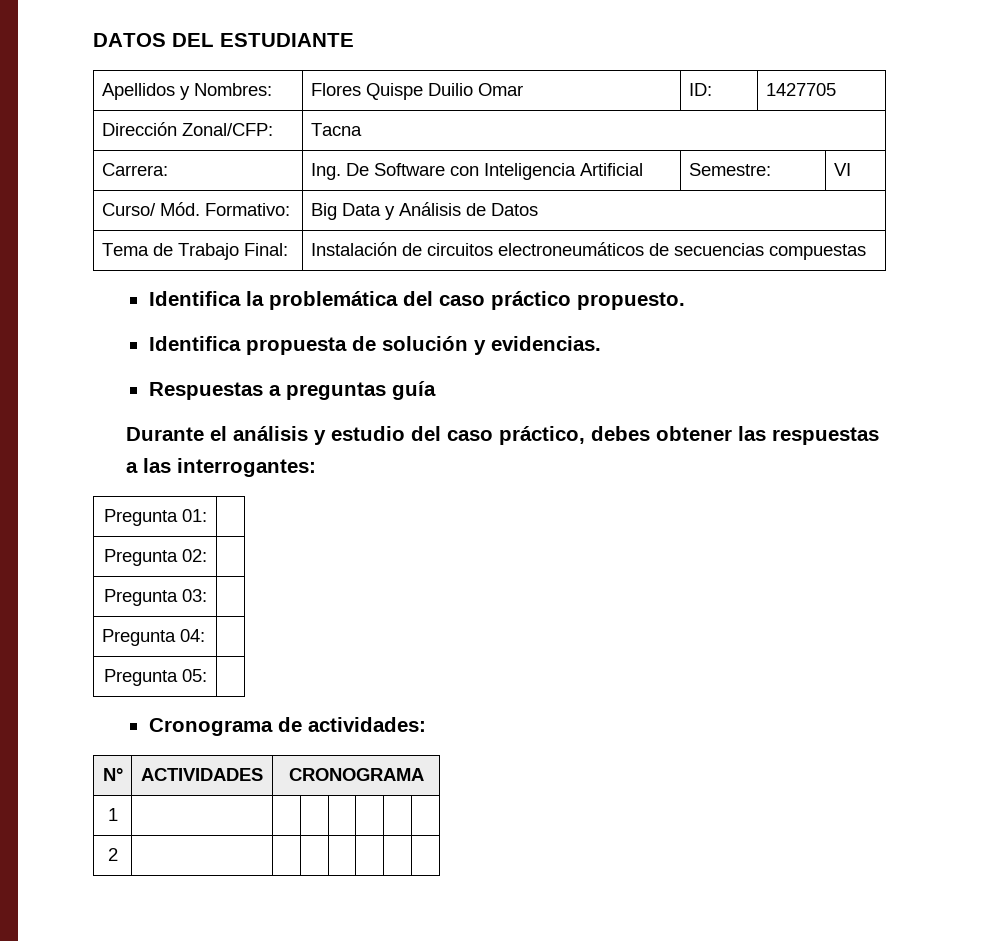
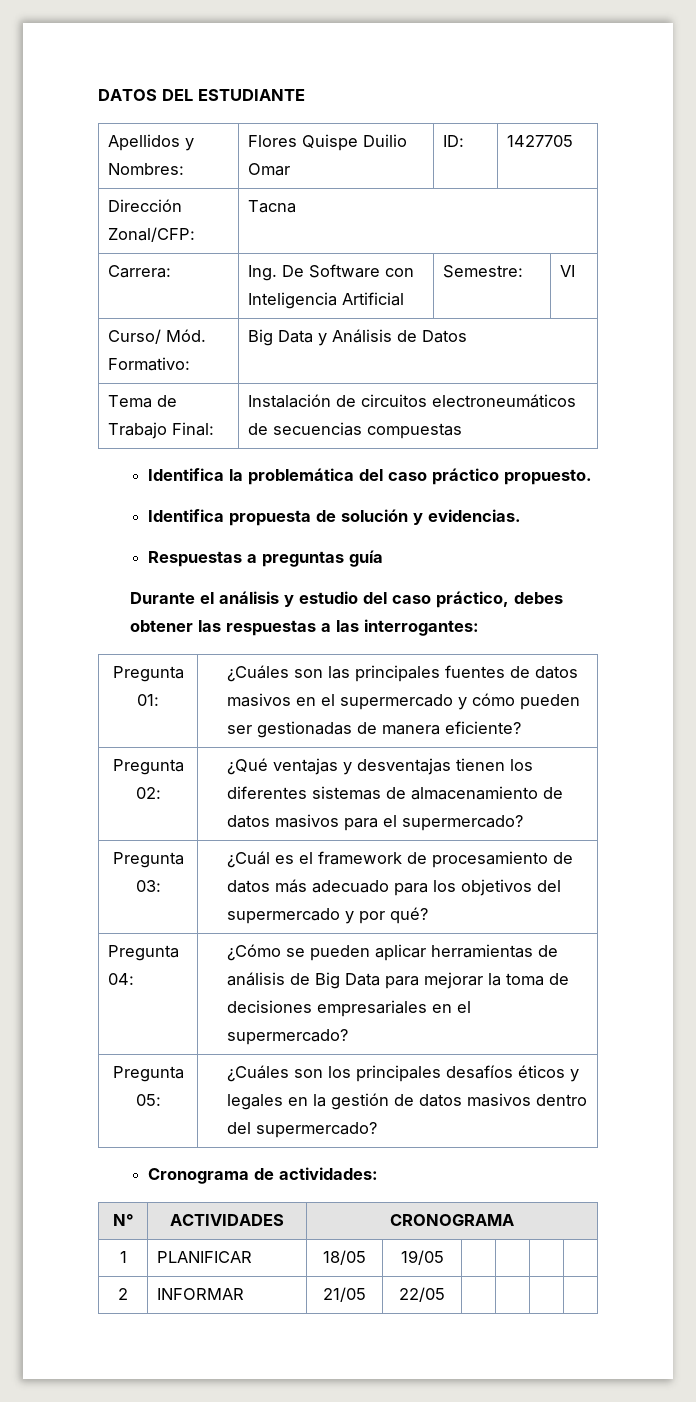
- Pregunta 01: |
- Pregunta 02: |
- Pregunta 03: |
- Pregunta 04: |
- Pregunta 05: |
+ Pregunta 01: | ¿Cuáles son las principales fuentes de datos masivos en el supermercado y cómo pueden ser gestionadas de manera eficiente?
+ Pregunta 02: | ¿Qué ventajas y desventajas tienen los diferentes sistemas de almacenamiento de datos masivos para el supermercado?
+ Pregunta 03: | ¿Cuál es el framework de procesamiento de datos más adecuado para los objetivos del supermercado y por qué?
+ Pregunta 04: | ¿Cómo se pueden aplicar herramientas de análisis de Big Data para mejorar la toma de decisiones empresariales en el supermercado?
+ Pregunta 05: | ¿Cuáles son los principales desafíos éticos y legales en la gestión de datos masivos dentro del supermercado?
- 1 | | | | | | |
- 2 | | | | | | |
+ 1 | PLANIFICAR | 18/05 | 19/05 | | | |
+ 2 | INFORMAR | 21/05 | 22/05 | | | |

